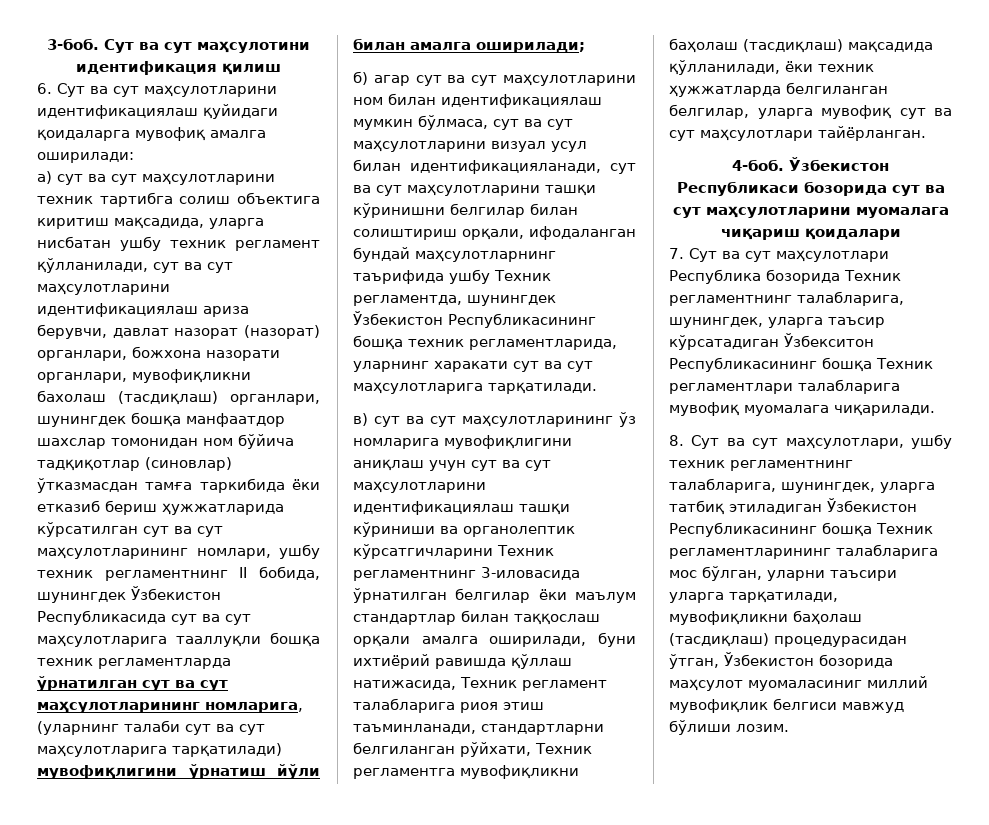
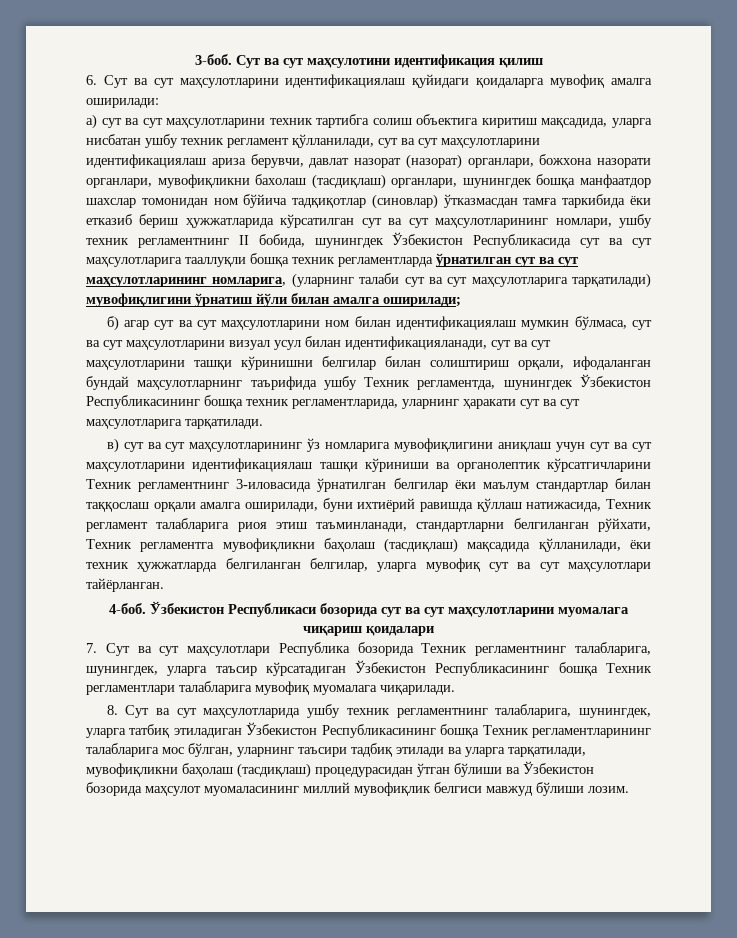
- б) агар сут ва сут маҳсулотларини ном билан идентификациялаш мумкин бўлмаса, сут ва сут маҳсулотларини визуал усул билан идентификацияланади, сут ва сут маҳсулотларини ташқи кўринишни белгилар билан солиштириш орқали, ифодаланган бундай маҳсулотларнинг таърифида ушбу Техник регламентда, шунингдек Ўзбекистон Республикасининг бошқа техник регламентларида, уларнинг харакати сут ва сут маҳсулотларига тарқатилади.
+ б) агар сут ва сут маҳсулотларини ном билан идентификациялаш мумкин бўлмаса, сут ва сут маҳсулотларини визуал усул билан идентификацияланади, сут ва сут маҳсулотларини ташқи кўринишни белгилар билан солиштириш орқали, ифодаланган бундай маҳсулотларнинг таърифида ушбу Техник регламентда, шунингдек Ўзбекистон Республикасининг бошқа техник регламентларида, уларнинг ҳаракати сут ва сут маҳсулотларига тарқатилади.
- 7. Сут ва сут маҳсулотлари Республика бозорида Техник регламентнинг талабларига, шунингдек, уларга таъсир кўрсатадиган Ўзбекситон Республикасининг бошқа Техник регламентлари талабларига мувофиқ муомалага чиқарилади.
+ 7. Сут ва сут маҳсулотлари Республика бозорида Техник регламентнинг талабларига, шунингдек, уларга таъсир кўрсатадиган Ўзбекистон Республикасининг бошқа Техник регламентлари талабларига мувофиқ муомалага чиқарилади.
- 8. Сут ва сут маҳсулотлари, ушбу техник регламентнинг талабларига, шунингдек, уларга татбиқ этиладиган Ўзбекистон Республикасининг бошқа Техник регламентларининг талабларига мос бўлган, уларни таъсири уларга тарқатилади, мувофиқликни баҳолаш (тасдиқлаш) процедурасидан ўтган, Ўзбекистон бозорида маҳсулот муомаласиниг миллий мувофиқлик белгиси мавжуд бўлиши лозим.
+ 8. Сут ва сут маҳсулотларида ушбу техник регламентнинг талабларига, шунингдек, уларга татбиқ этиладиган Ўзбекистон Республикасининг бошқа Техник регламентларининг талабларига мос бўлган, уларнинг таъсири тадбиқ этилади ва уларга тарқатилади, мувофиқликни баҳолаш (тасдиқлаш) процедурасидан ўтган бўлиши ва Ўзбекистон бозорида маҳсулот муомаласининг миллий мувофиқлик белгиси мавжуд бўлиши лозим.

